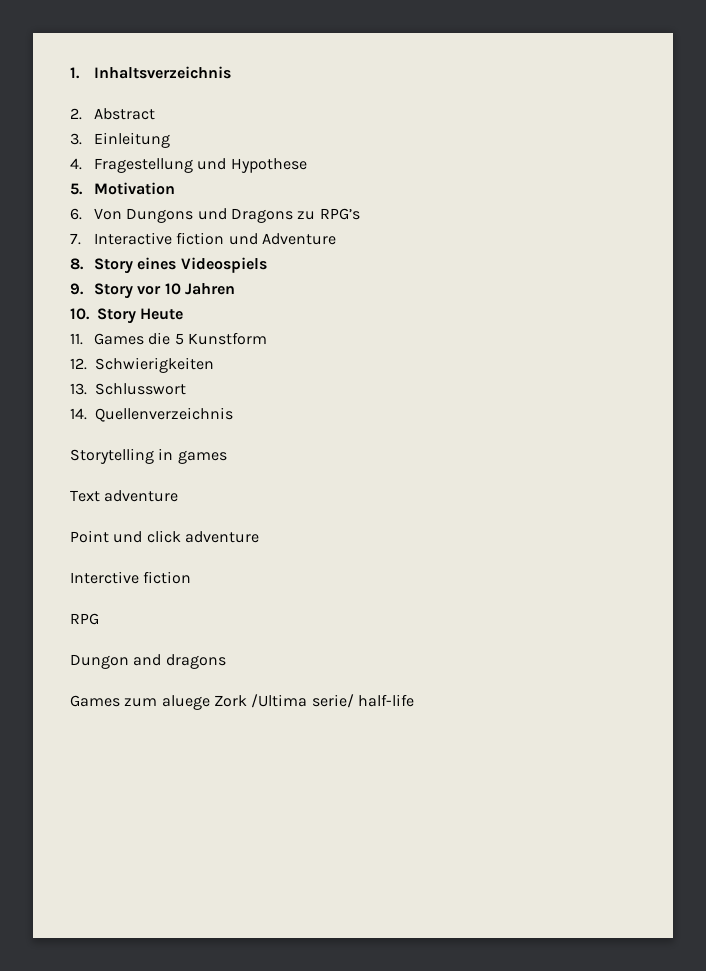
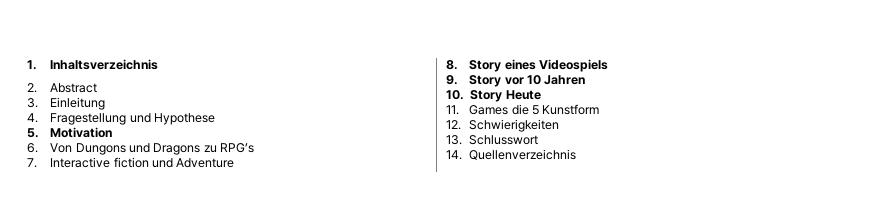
- Storytelling in games
- Text adventure
- Point und click adventure
- Interctive fiction
- RPG
- Dungon and dragons
- Games zum aluege Zork /Ultima serie/ half-life

